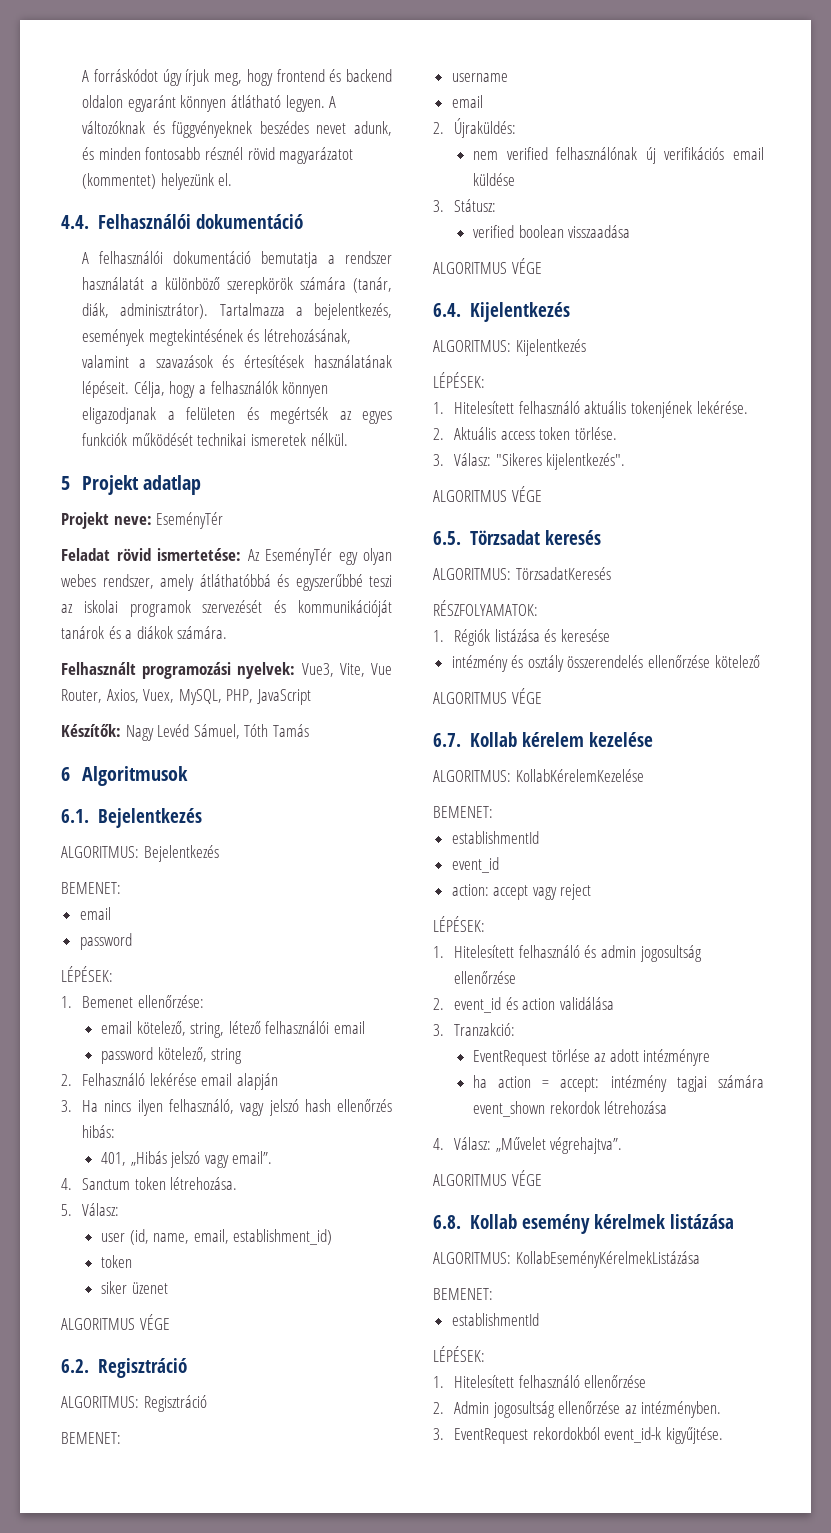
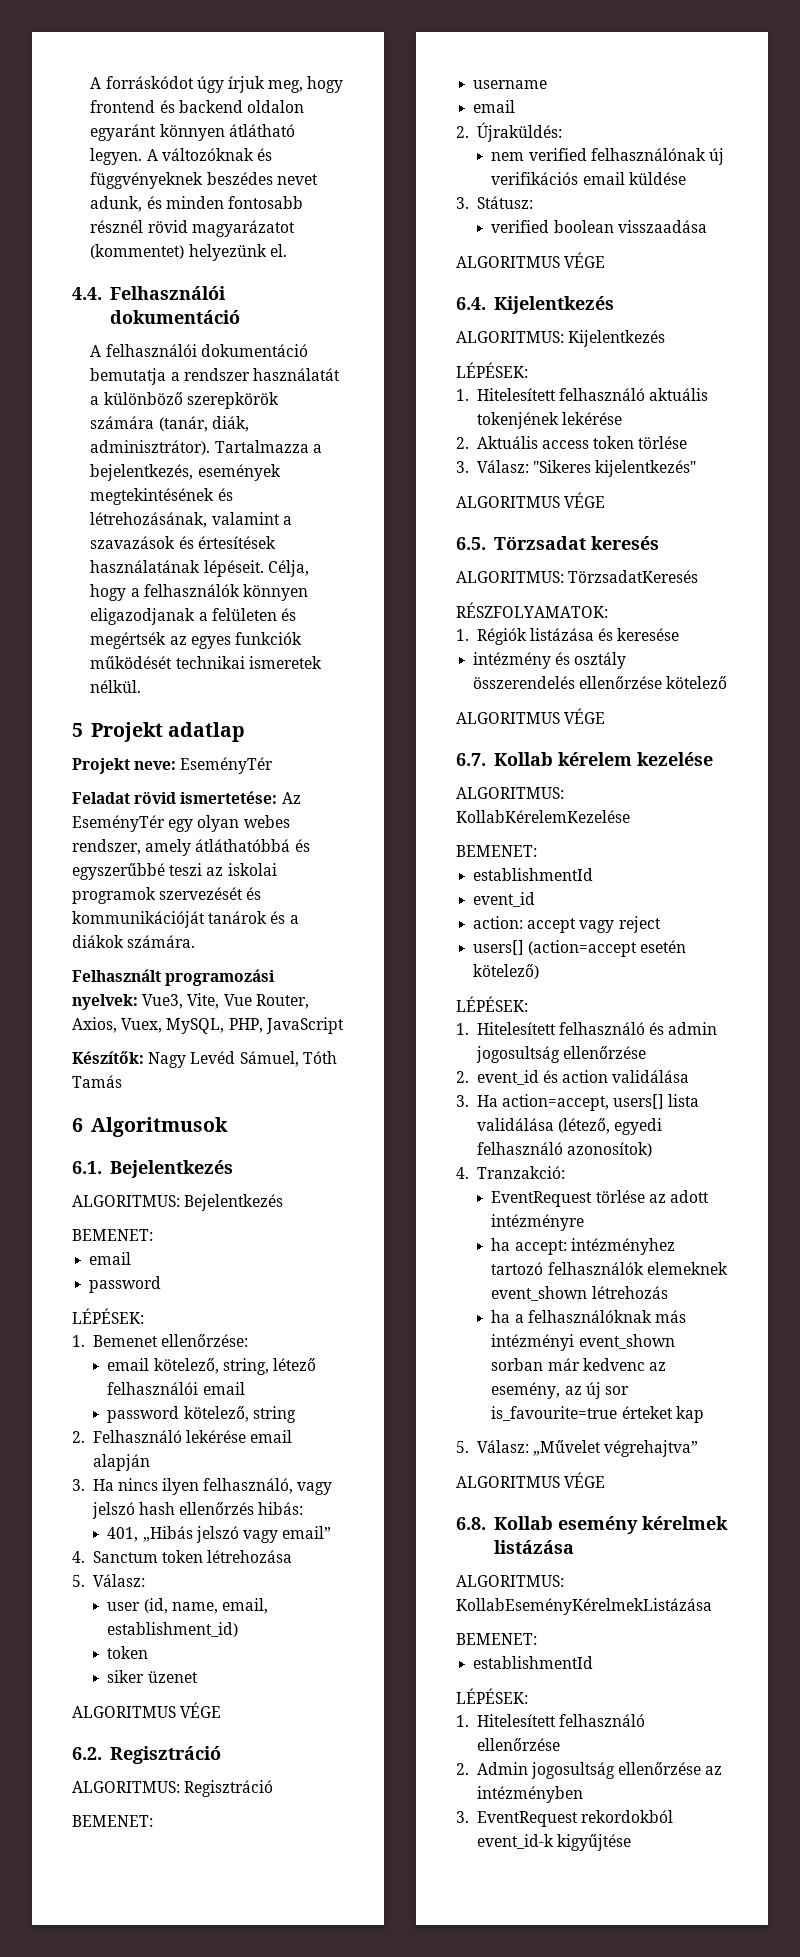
- 401, „Hibás jelszó vagy email”.
+ 401, „Hibás jelszó vagy email”
- 4. Sanctum token létrehozása.
+ 4. Sanctum token létrehozása
- 1. Hitelesített felhasználó aktuális tokenjének lekérése.
+ 1. Hitelesített felhasználó aktuális tokenjének lekérése
- 2. Aktuális access token törlése.
+ 2. Aktuális access token törlése
- 3. Válasz: "Sikeres kijelentkezés".
+ 3. Válasz: "Sikeres kijelentkezés"
+ users[] (action=accept esetén kötelező)
- 3. Tranzakció:
+ 3. Ha action=accept, users[] lista validálása (létező, egyedi felhasználó azonosítok)
+ 4. Tranzakció:
- ha action = accept: intézmény tagjai számára event_shown rekordok létrehozása
- 4. Válasz: „Művelet végrehajtva”.
+ ha accept: intézményhez tartozó felhasználók elemeknek event_shown létrehozás
+ ha a felhasználóknak más intézményi event_shown sorban már kedvenc az esemény, az új sor is_favourite=true érteket kap
+ 5. Válasz: „Művelet végrehajtva”
- 2. Admin jogosultság ellenőrzése az intézményben.
+ 2. Admin jogosultság ellenőrzése az intézményben
- 3. EventRequest rekordokból event_id-k kigyűjtése.
+ 3. EventRequest rekordokból event_id-k kigyűjtése

